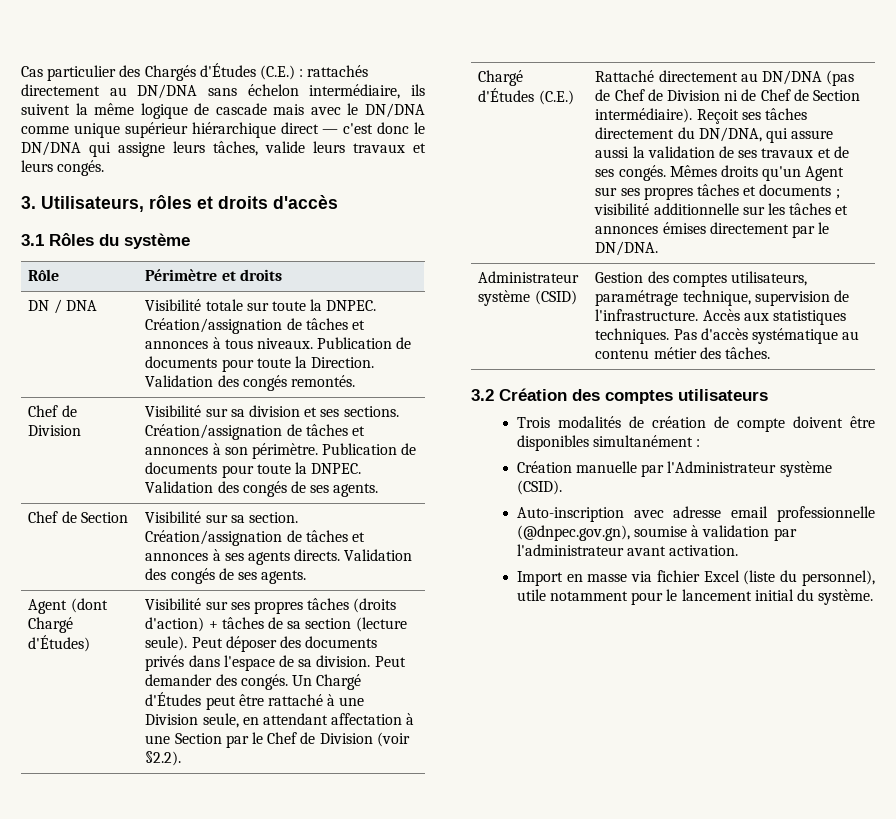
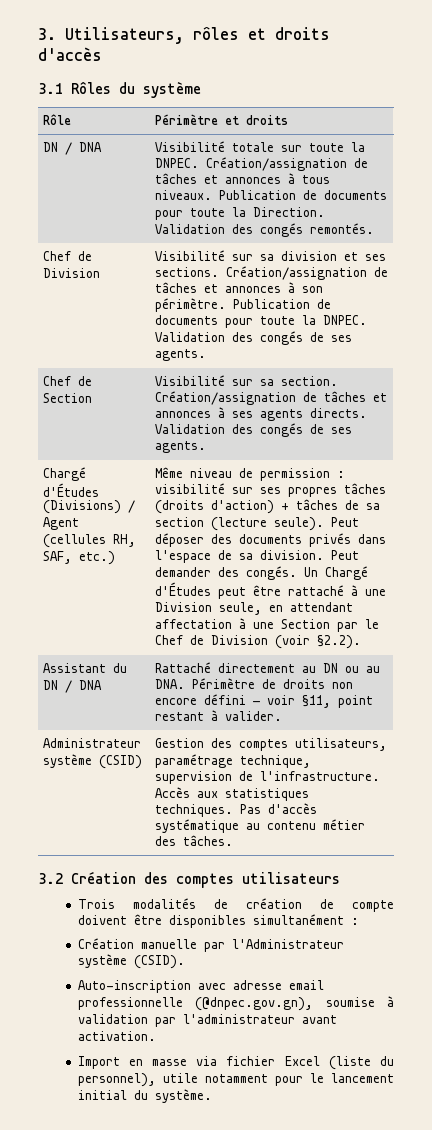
- Cas particulier des Chargés d'Études (C.E.) : rattachés directement au DN/DNA sans échelon intermédiaire, ils suivent la même logique de cascade mais avec le DN/DNA comme unique supérieur hiérarchique direct — c'est donc le DN/DNA qui assigne leurs tâches, valide leurs travaux et leurs congés.
- Agent (dont Chargé d'Études) | Visibilité sur ses propres tâches (droits d'action) + tâches de sa section (lecture seule).
+ Chargé d'Études (Divisions) / Agent (cellules RH, SAF, etc.) | Même niveau de permission : visibilité sur ses propres tâches (droits d'action) + tâches de sa section (lecture seule).
- Chargé d'Études (C.E.) | Rattaché directement au DN/DNA (pas de Chef de Division ni de Chef de Section intermédiaire). Reçoit ses tâches directement du DN/DNA, qui assure aussi la validation de ses travaux et de ses congés. Mêmes droits qu'un Agent sur ses propres tâches et documents ; visibilité additionnelle sur les tâches et annonces émises directement par le DN/DNA.
+ Assistant du DN / DNA | Rattaché directement au DN ou au DNA. Périmètre de droits non encore défini — voir §11, point restant à valider.

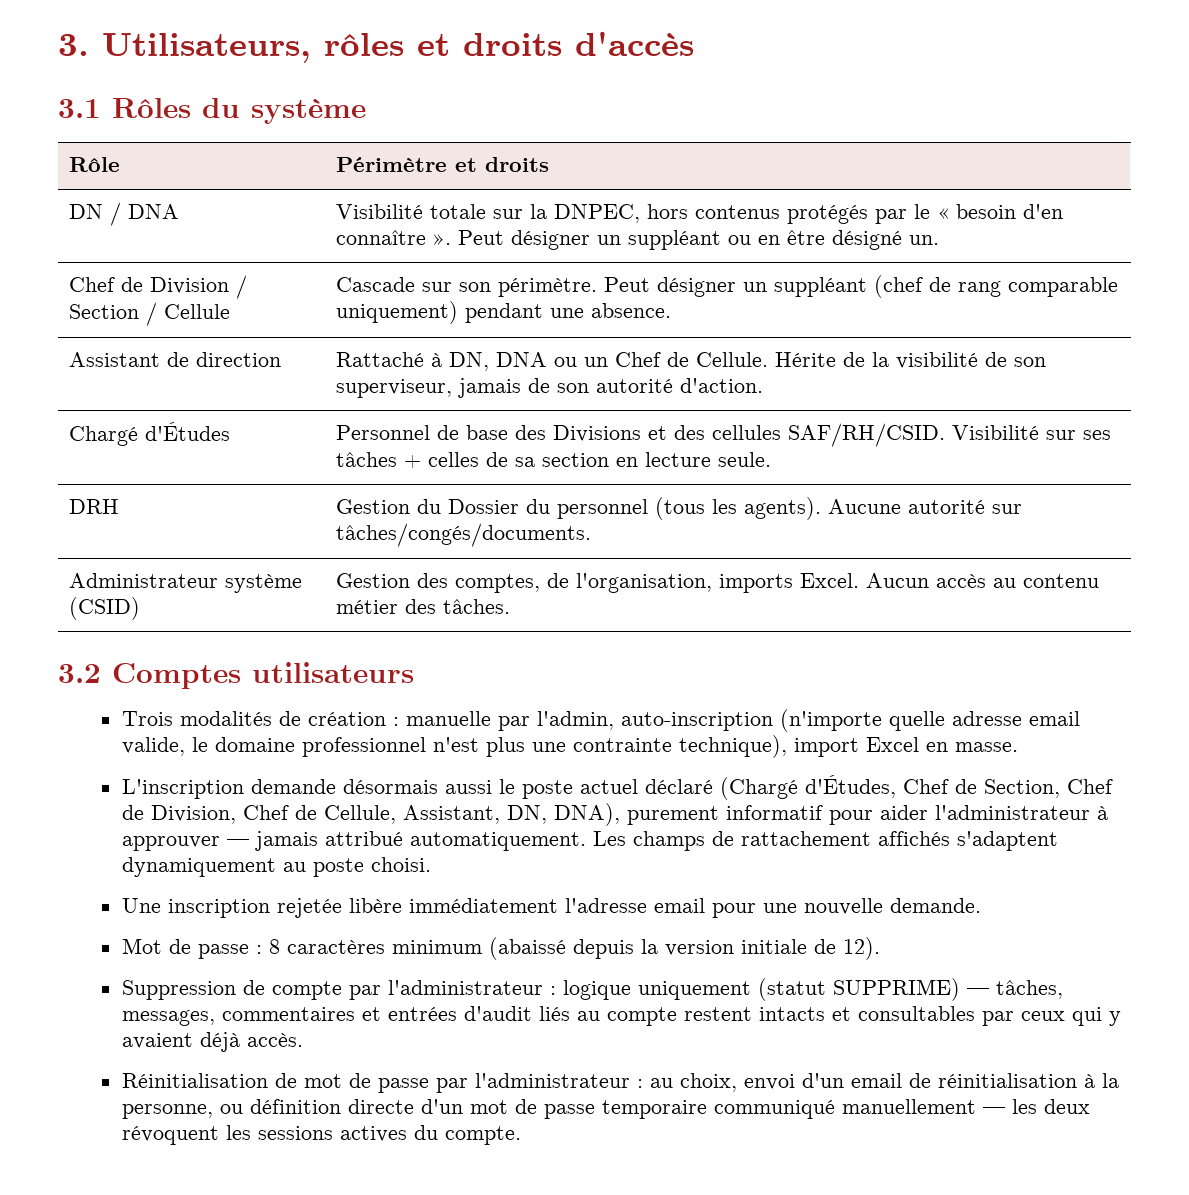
- DN / DNA | Visibilité totale sur toute la DNPEC. Création/assignation de tâches et annonces à tous niveaux. Publication de documents pour toute la Direction. Validation des congés remontés.
- Chef de Division | Visibilité sur sa division et ses sections. Création/assignation de tâches et annonces à son périmètre. Publication de documents pour toute la DNPEC. Validation des congés de ses agents.
- Chef de Section | Visibilité sur sa section. Création/assignation de tâches et annonces à ses agents directs. Validation des congés de ses agents.
- Chargé d'Études (Divisions) / Agent (cellules RH, SAF, etc.) | Même niveau de permission : visibilité sur ses propres tâches (droits d'action) + tâches de sa section (lecture seule). Peut déposer des documents privés dans l'espace de sa division. Peut demander des congés. Un Chargé d'Études peut être rattaché à une Division seule, en attendant affectation à une Section par le Chef de Division (voir §2.2).
- Assistant du DN / DNA | Rattaché directement au DN ou au DNA. Périmètre de droits non encore défini — voir §11, point restant à valider.
+ DN / DNA | Visibilité totale sur la DNPEC, hors contenus protégés par le « besoin d'en connaître ». Peut désigner un suppléant ou en être désigné un.
+ Chef de Division / Section / Cellule | Cascade sur son périmètre. Peut désigner un suppléant (chef de rang comparable uniquement) pendant une absence.
+ Assistant de direction | Rattaché à DN, DNA ou un Chef de Cellule. Hérite de la visibilité de son superviseur, jamais de son autorité d'action.
+ Chargé d'Études | Personnel de base des Divisions et des cellules SAF/RH/CSID. Visibilité sur ses tâches + celles de sa section en lecture seule.
+ DRH | Gestion du Dossier du personnel (tous les agents). Aucune autorité sur tâches/congés/documents.
- Administrateur système (CSID) | Gestion des comptes utilisateurs, paramétrage technique, supervision de l'infrastructure. Accès aux statistiques techniques. Pas d'accès systématique au contenu métier des tâches.
+ Administrateur système (CSID) | Gestion des comptes, de l'organisation, imports Excel. Aucun accès au contenu métier des tâches.
- 3.2 Création des comptes utilisateurs
+ 3.2 Comptes utilisateurs
- Trois modalités de création de compte doivent être disponibles simultanément :
- Création manuelle par l'Administrateur système (CSID).
- Auto-inscription avec adresse email professionnelle (@dnpec.gov.gn), soumise à validation par l'administrateur avant activation.
- Import en masse via fichier Excel (liste du personnel), utile notamment pour le lancement initial du système.
+ Trois modalités de création : manuelle par l'admin, auto-inscription (n'importe quelle adresse email valide, le domaine professionnel n'est plus une contrainte technique), import Excel en masse.
+ L'inscription demande désormais aussi le poste actuel déclaré (Chargé d'Études, Chef de Section, Chef de Division, Chef de Cellule, Assistant, DN, DNA), purement informatif pour aider l'administrateur à approuver — jamais attribué automatiquement. Les champs de rattachement affichés s'adaptent dynamiquement au poste choisi.
+ Une inscription rejetée libère immédiatement l'adresse email pour une nouvelle demande.
+ Mot de passe : 8 caractères minimum (abaissé depuis la version initiale de 12).
+ Suppression de compte par l'administrateur : logique uniquement (statut SUPPRIME) — tâches, messages, commentaires et entrées d'audit liés au compte restent intacts et consultables par ceux qui y avaient déjà accès.
+ Réinitialisation de mot de passe par l'administrateur : au choix, envoi d'un email de réinitialisation à la personne, ou définition directe d'un mot de passe temporaire communiqué manuellement — les deux révoquent les sessions actives du compte.

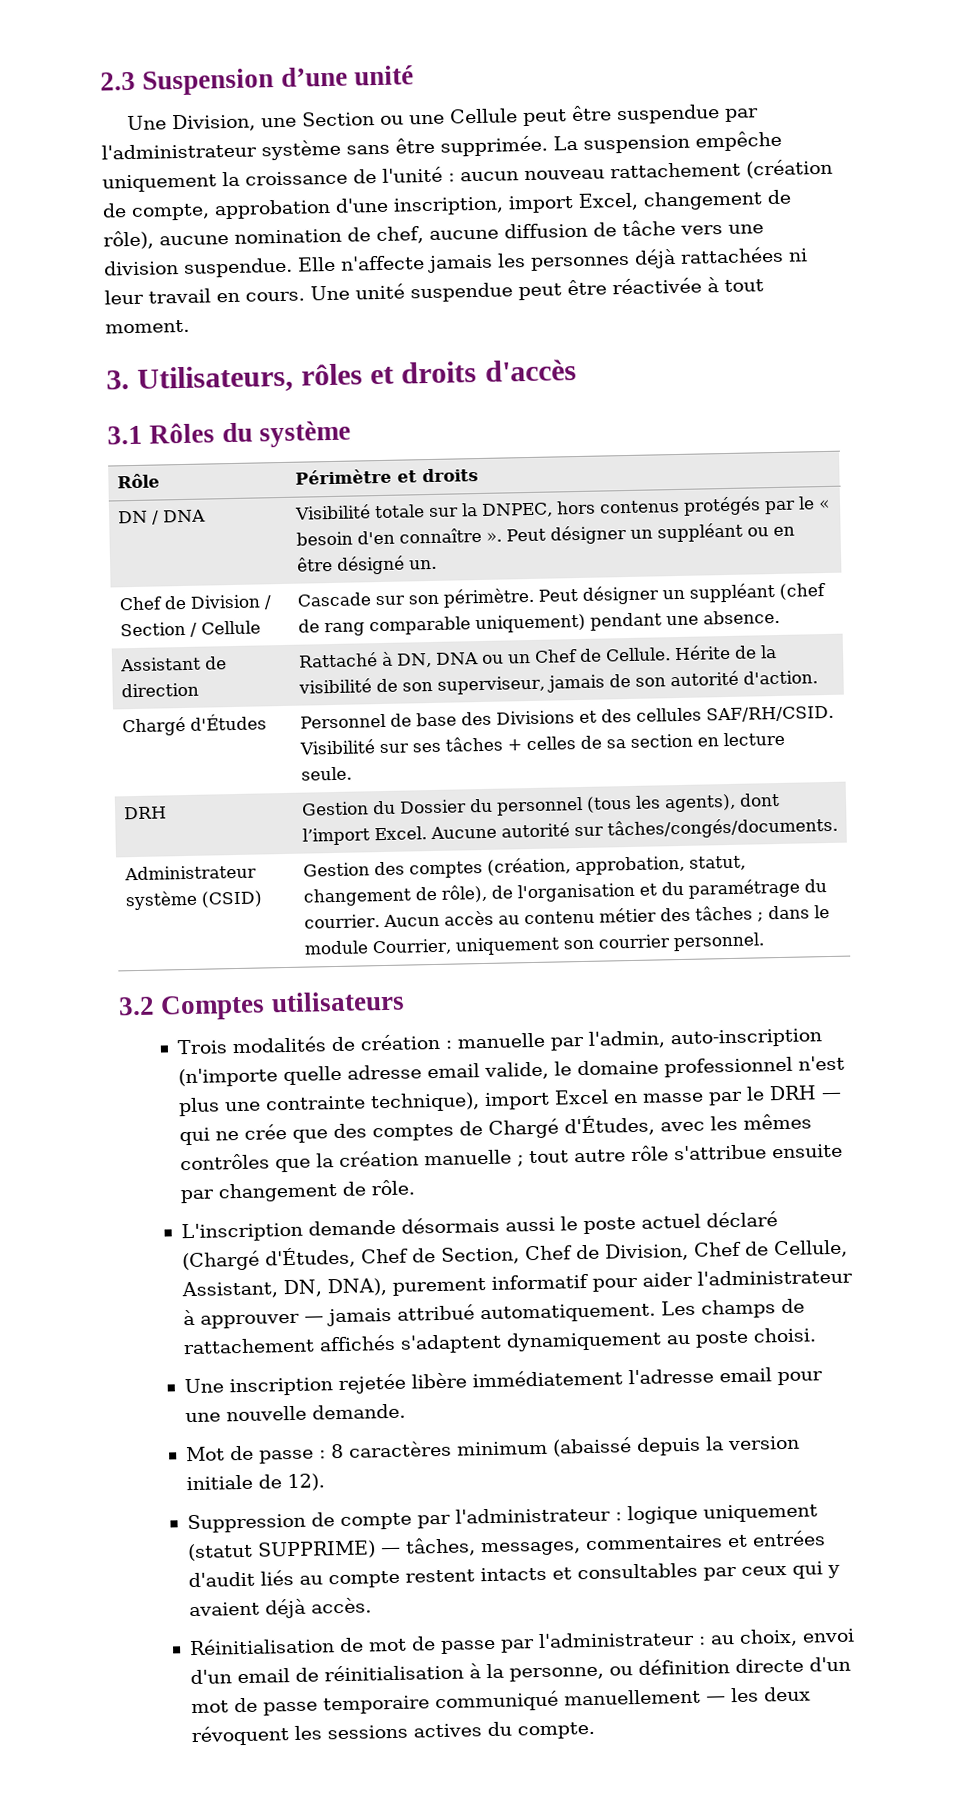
+ 2.3 Suspension d’une unité
+ Une Division, une Section ou une Cellule peut être suspendue par l'administrateur système sans être supprimée. La suspension empêche uniquement la croissance de l'unité : aucun nouveau rattachement (création de compte, approbation d'une inscription, import Excel, changement de rôle), aucune nomination de chef, aucune diffusion de tâche vers une division suspendue. Elle n'affecte jamais les personnes déjà rattachées ni leur travail en cours. Une unité suspendue peut être réactivée à tout moment.
- DRH | Gestion du Dossier du personnel (tous les agents). Aucune autorité sur tâches/congés/documents.
+ DRH | Gestion du Dossier du personnel (tous les agents), dont l’import Excel. Aucune autorité sur tâches/congés/documents.
- Administrateur système (CSID) | Gestion des comptes, de l'organisation, imports Excel. Aucun accès au contenu métier des tâches.
+ Administrateur système (CSID) | Gestion des comptes (création, approbation, statut, changement de rôle), de l'organisation et du paramétrage du courrier. Aucun accès au contenu métier des tâches ; dans le module Courrier, uniquement son courrier personnel.
- Trois modalités de création : manuelle par l'admin, auto-inscription (n'importe quelle adresse email valide, le domaine professionnel n'est plus une contrainte technique), import Excel en masse.
+ Trois modalités de création : manuelle par l'admin, auto-inscription (n'importe quelle adresse email valide, le domaine professionnel n'est plus une contrainte technique), import Excel en masse par le DRH — qui ne crée que des comptes de Chargé d'Études, avec les mêmes contrôles que la création manuelle ; tout autre rôle s'attribue ensuite par changement de rôle.

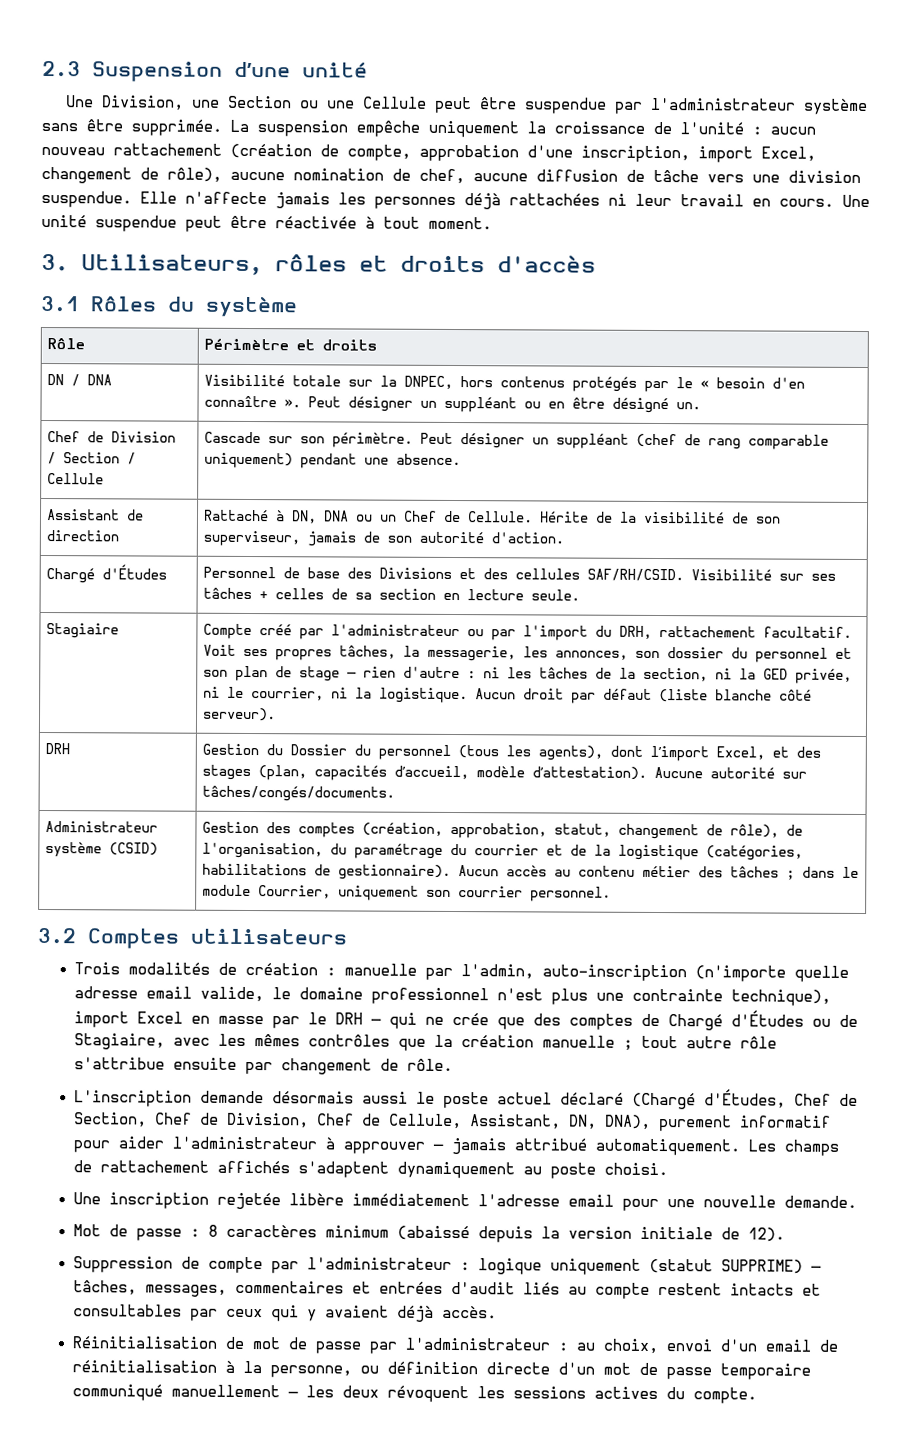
+ Stagiaire | Compte créé par l'administrateur ou par l'import du DRH, rattachement facultatif. Voit ses propres tâches, la messagerie, les annonces, son dossier du personnel et son plan de stage — rien d'autre : ni les tâches de la section, ni la GED privée, ni le courrier, ni la logistique. Aucun droit par défaut (liste blanche côté serveur).
- DRH | Gestion du Dossier du personnel (tous les agents), dont l’import Excel. Aucune autorité sur tâches/congés/documents.
+ DRH | Gestion du Dossier du personnel (tous les agents), dont l’import Excel, et des stages (plan, capacités d’accueil, modèle d’attestation). Aucune autorité sur tâches/congés/documents.
- Gestion des comptes (création, approbation, statut, changement de rôle), de l'organisation et du paramétrage du courrier.
+ Gestion des comptes (création, approbation, statut, changement de rôle), de l'organisation, du paramétrage du courrier et de la logistique (catégories, habilitations de gestionnaire).
- Trois modalités de création : manuelle par l'admin, auto-inscription (n'importe quelle adresse email valide, le domaine professionnel n'est plus une contrainte technique), import Excel en masse par le DRH — qui ne crée que des comptes de Chargé d'Études, avec les mêmes contrôles que la création manuelle ; tout autre rôle s'attribue ensuite par changement de rôle.
+ Trois modalités de création : manuelle par l'admin, auto-inscription (n'importe quelle adresse email valide, le domaine professionnel n'est plus une contrainte technique), import Excel en masse par le DRH — qui ne crée que des comptes de Chargé d'Études ou de Stagiaire, avec les mêmes contrôles que la création manuelle ; tout autre rôle s'attribue ensuite par changement de rôle.

